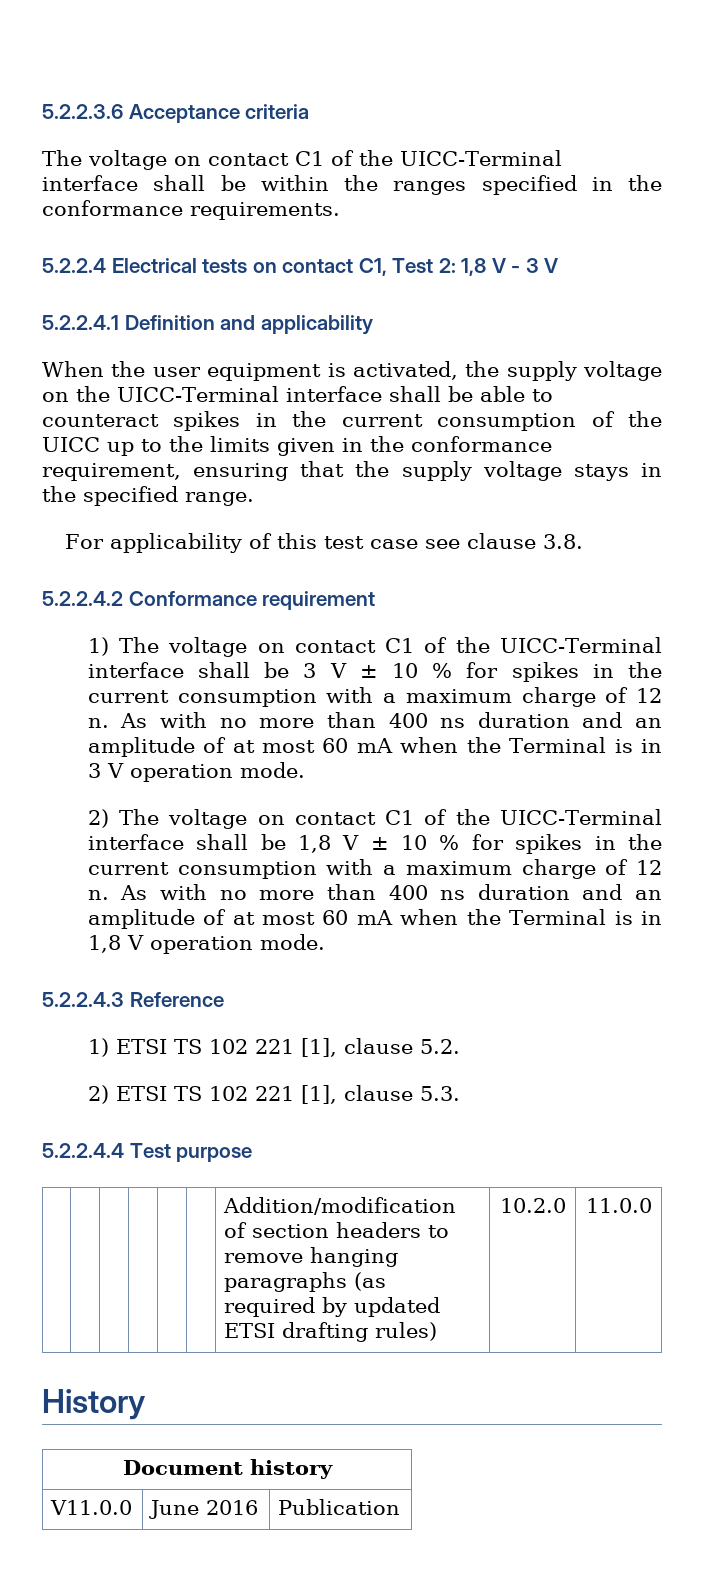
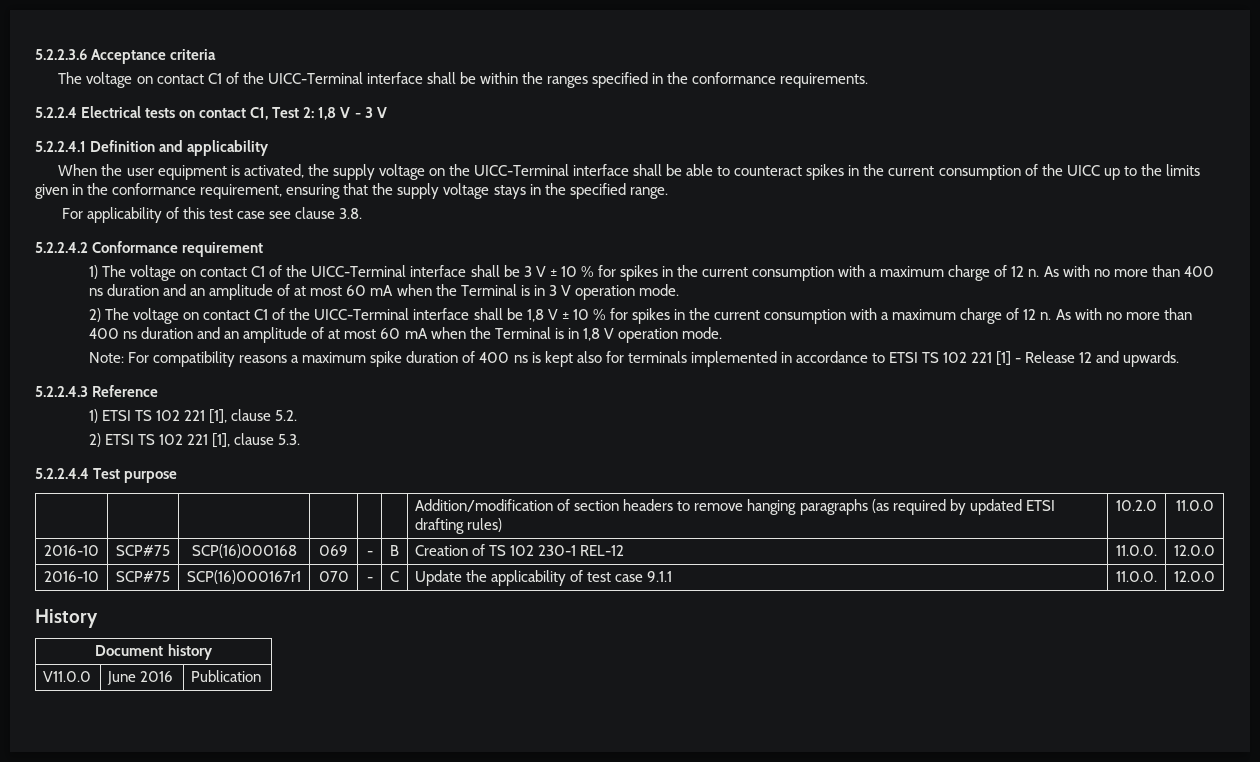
+ Note: For compatibility reasons a maximum spike duration of 400 ns is kept also for terminals implemented in accordance to ETSI TS 102 221 [1] - Release 12 and upwards.
+ 2016-10 | SCP#75 | SCP(16)000168 | 069 | - | B | Creation of TS 102 230-1 REL-12 | 11.0.0. | 12.0.0
+ 2016-10 | SCP#75 | SCP(16)000167r1 | 070 | - | C | Update the applicability of test case 9.1.1 | 11.0.0. | 12.0.0

